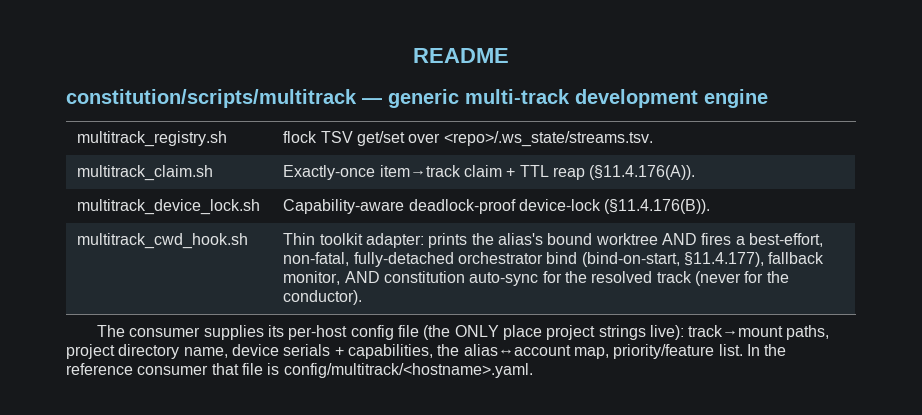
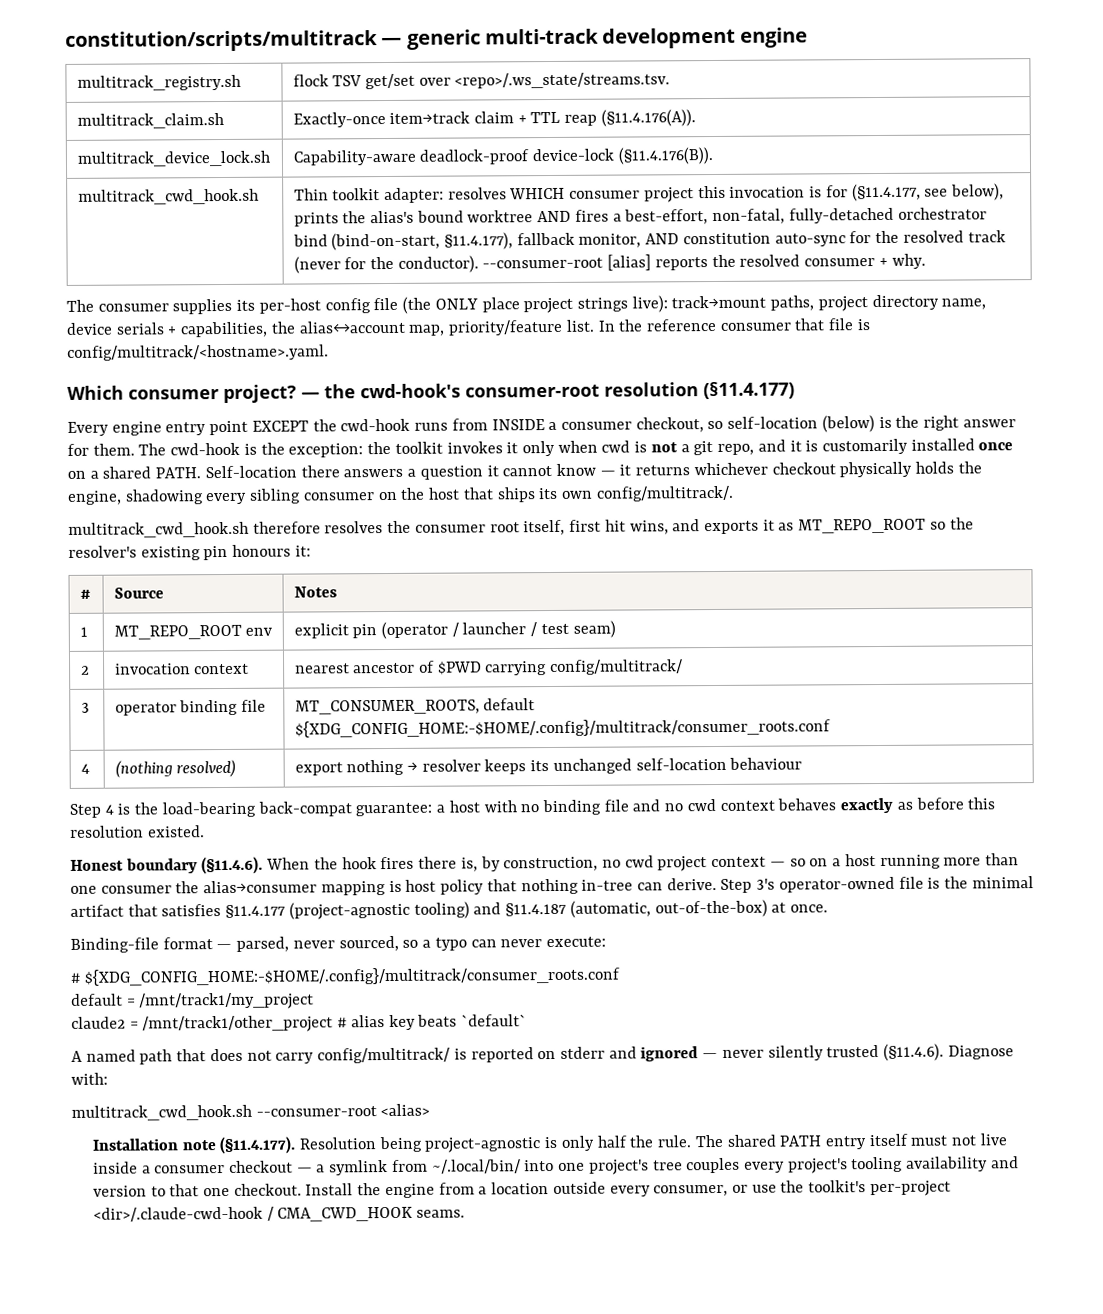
- README
- Thin toolkit adapter: prints the alias's bound worktree AND fires a best-effort, non-fatal, fully-detached orchestrator bind (bind-on-start, §11.4.177), fallback monitor, AND constitution auto-sync for the resolved track (never for the conductor).
+ Thin toolkit adapter: resolves WHICH consumer project this invocation is for (§11.4.177, see below), prints the alias's bound worktree AND fires a best-effort, non-fatal, fully-detached orchestrator bind (bind-on-start, §11.4.177), fallback monitor, AND constitution auto-sync for the resolved track (never for the conductor). --consumer-root [alias] reports the resolved consumer + why.
+ Which consumer project? — the cwd-hook's consumer-root resolution (§11.4.177)
+ Every engine entry point EXCEPT the cwd-hook runs from INSIDE a consumer checkout, so self-location (below) is the right answer for them. The cwd-hook is the exception: the toolkit invokes it only when cwd is not a git repo, and it is customarily installed once on a shared PATH. Self-location there answers a question it cannot know — it returns whichever checkout physically holds the engine, shadowing every sibling consumer on the host that ships its own config/multitrack/.
+ multitrack_cwd_hook.sh therefore resolves the consumer root itself, first hit wins, and exports it as MT_REPO_ROOT so the resolver's existing pin honours it:
+ # | Source | Notes
+ 1 | MT_REPO_ROOT env | explicit pin (operator / launcher / test seam)
+ 2 | invocation context | nearest ancestor of $PWD carrying config/multitrack/
+ 3 | operator binding file | MT_CONSUMER_ROOTS, default ${XDG_CONFIG_HOME:-$HOME/.config}/multitrack/consumer_roots.conf
+ 4 | (nothing resolved) | export nothing → resolver keeps its unchanged self-location behaviour
+ Step 4 is the load-bearing back-compat guarantee: a host with no binding file and no cwd context behaves exactly as before this resolution existed.
+ Honest boundary (§11.4.6). When the hook fires there is, by construction, no cwd project context — so on a host running more than one consumer the alias→consumer mapping is host policy that nothing in-tree can derive. Step 3's operator-owned file is the minimal artifact that satisfies §11.4.177 (project-agnostic tooling) and §11.4.187 (automatic, out-of-the-box) at once.
+ Binding-file format — parsed, never sourced, so a typo can never execute:
+ # ${XDG_CONFIG_HOME:-$HOME/.config}/multitrack/consumer_roots.conf
+ default = /mnt/track1/my_project
+ claude2 = /mnt/track1/other_project # alias key beats `default`
+ A named path that does not carry config/multitrack/ is reported on stderr and ignored — never silently trusted (§11.4.6). Diagnose with:
+ multitrack_cwd_hook.sh --consumer-root <alias>
+ Installation note (§11.4.177). Resolution being project-agnostic is only half the rule. The shared PATH entry itself must not live inside a consumer checkout — a symlink from ~/.local/bin/ into one project's tree couples every project's tooling availability and version to that one checkout. Install the engine from a location outside every consumer, or use the toolkit's per-project <dir>/.claude-cwd-hook / CMA_CWD_HOOK seams.

